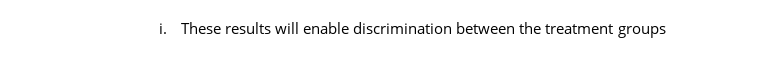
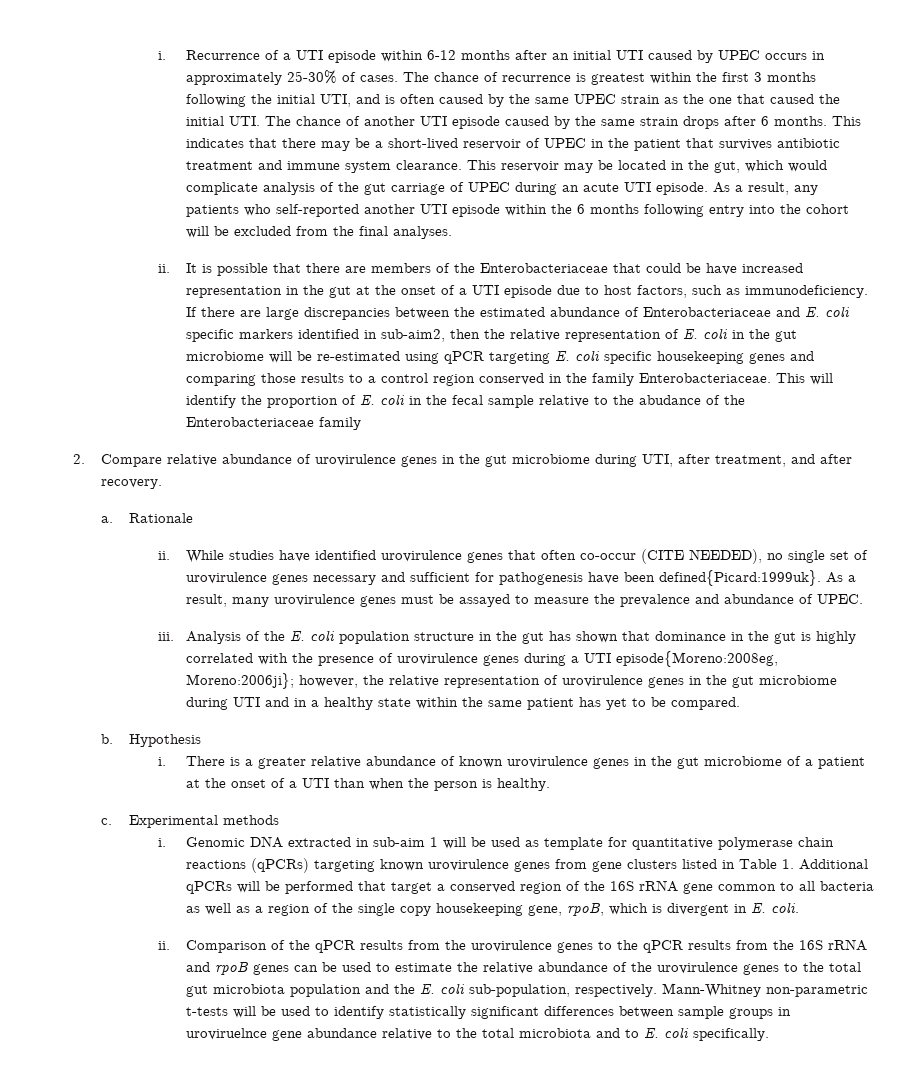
- i. These results will enable discrimination between the treatment groups
+ i. Recurrence of a UTI episode within 6-12 months after an initial UTI caused by UPEC occurs in approximately 25-30% of cases. The chance of recurrence is greatest within the first 3 months following the initial UTI, and is often caused by the same UPEC strain as the one that caused the initial UTI. The chance of another UTI episode caused by the same strain drops after 6 months. This indicates that there may be a short-lived reservoir of UPEC in the patient that survives antibiotic treatment and immune system clearance. This reservoir may be located in the gut, which would complicate analysis of the gut carriage of UPEC during an acute UTI episode. As a result, any patients who self-reported another UTI episode within the 6 months following entry into the cohort will be excluded from the final analyses.
+ ii. It is possible that there are members of the Enterobacteriaceae that could be have increased representation in the gut at the onset of a UTI episode due to host factors, such as immunodeficiency. If there are large discrepancies between the estimated abundance of Enterobacteriaceae and E. coli specific markers identified in sub-aim2, then the relative representation of E. coli in the gut microbiome will be re-estimated using qPCR targeting E. coli specific housekeeping genes and comparing those results to a control region conserved in the family Enterobacteriaceae. This will identify the proportion of E. coli in the fecal sample relative to the abudance of the Enterobacteriaceae family
+ 2. Compare relative abundance of urovirulence genes in the gut microbiome during UTI, after treatment, and after recovery.
+ a. Rationale
+ ii. While studies have identified urovirulence genes that often co-occur (CITE NEEDED), no single set of urovirulence genes necessary and sufficient for pathogenesis have been defined{Picard:1999uk}. As a result, many urovirulence genes must be assayed to measure the prevalence and abundance of UPEC.
+ iii. Analysis of the E. coli population structure in the gut has shown that dominance in the gut is highly correlated with the presence of urovirulence genes during a UTI episode{Moreno:2008eg, Moreno:2006ji}; however, the relative representation of urovirulence genes in the gut microbiome during UTI and in a healthy state within the same patient has yet to be compared.
+ b. Hypothesis
+ i. There is a greater relative abundance of known urovirulence genes in the gut microbiome of a patient at the onset of a UTI than when the person is healthy.
+ c. Experimental methods
+ i. Genomic DNA extracted in sub-aim 1 will be used as template for quantitative polymerase chain reactions (qPCRs) targeting known urovirulence genes from gene clusters listed in Table 1. Additional qPCRs will be performed that target a conserved region of the 16S rRNA gene common to all bacteria as well as a region of the single copy housekeeping gene, rpoB, which is divergent in E. coli.
+ ii. Comparison of the qPCR results from the urovirulence genes to the qPCR results from the 16S rRNA and rpoB genes can be used to estimate the relative abundance of the urovirulence genes to the total gut microbiota population and the E. coli sub-population, respectively. Mann-Whitney non-parametric t-tests will be used to identify statistically significant differences between sample groups in uroviruelnce gene abundance relative to the total microbiota and to E. coli specifically.

